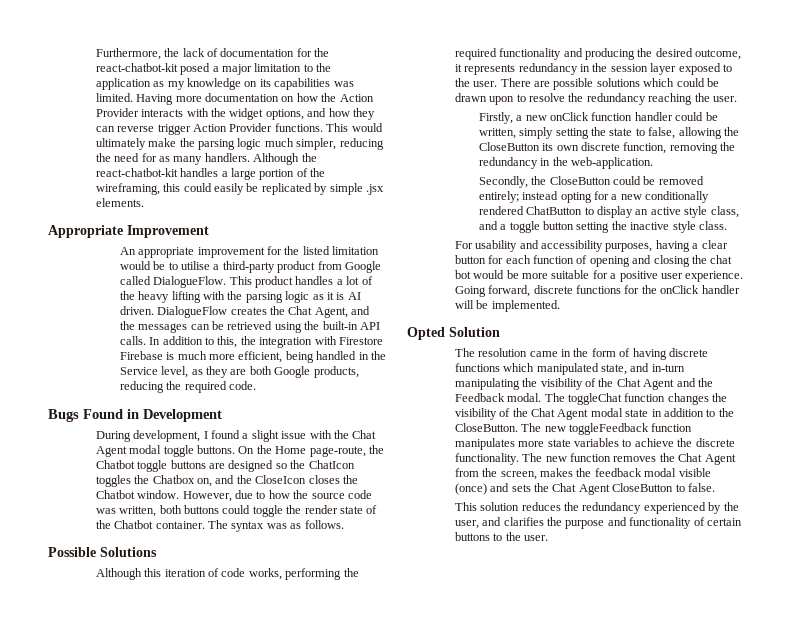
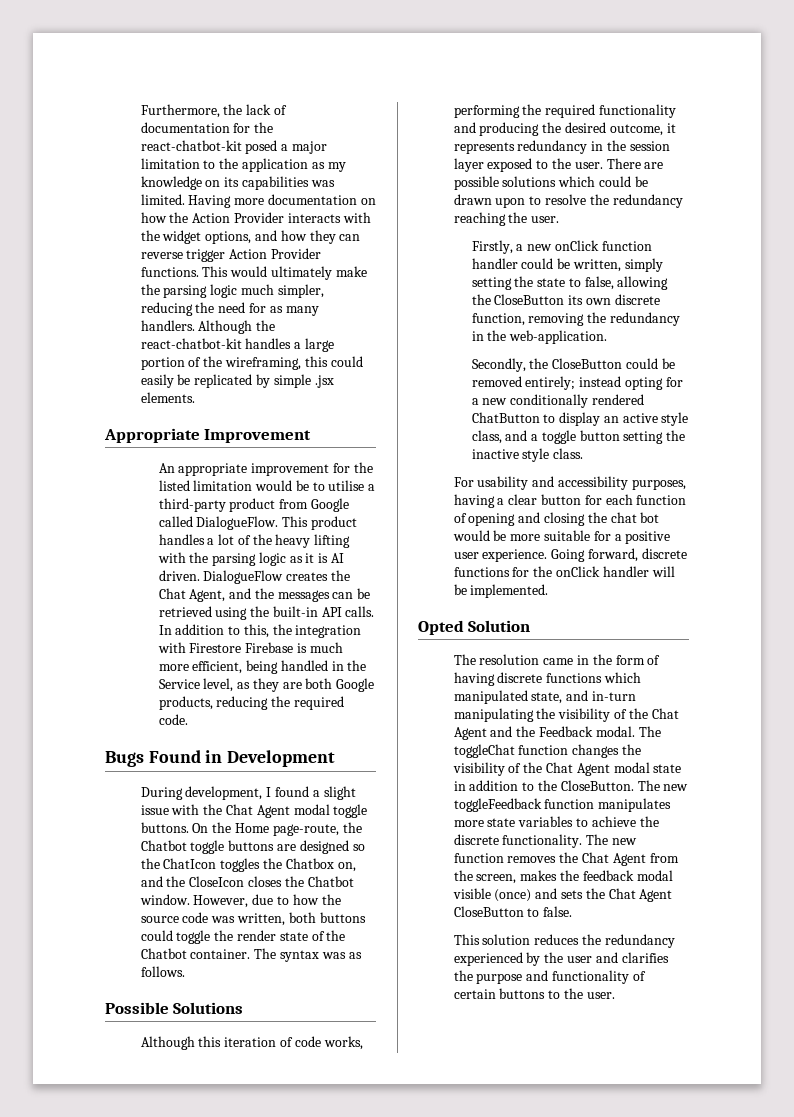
- This solution reduces the redundancy experienced by the user, and clarifies the purpose and functionality of certain buttons to the user.
+ This solution reduces the redundancy experienced by the user and clarifies the purpose and functionality of certain buttons to the user.

